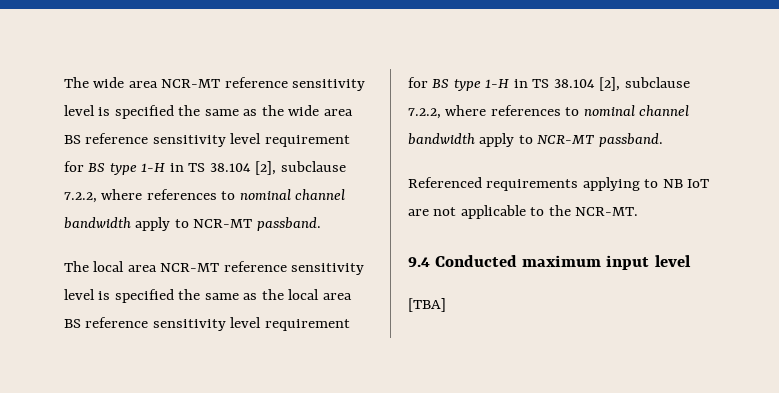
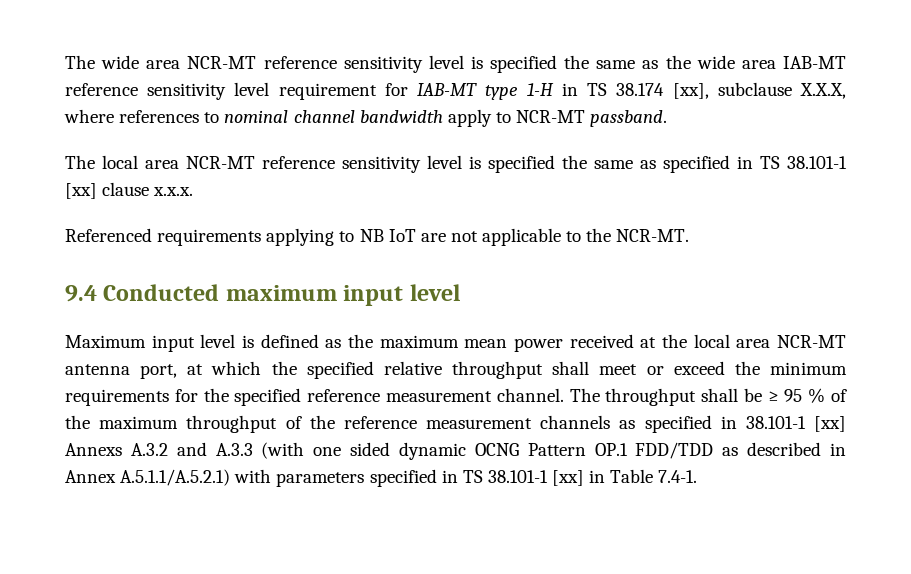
- The wide area NCR-MT reference sensitivity level is specified the same as the wide area BS reference sensitivity level requirement for BS type 1-H in TS 38.104 [2], subclause 7.2.2, where references to nominal channel bandwidth apply to NCR-MT passband.
+ The wide area NCR-MT reference sensitivity level is specified the same as the wide area IAB-MT reference sensitivity level requirement for IAB-MT type 1-H in TS 38.174 [xx], subclause X.X.X, where references to nominal channel bandwidth apply to NCR-MT passband.
- The local area NCR-MT reference sensitivity level is specified the same as the local area BS reference sensitivity level requirement for BS type 1-H in TS 38.104 [2], subclause 7.2.2, where references to nominal channel bandwidth apply to NCR-MT passband.
+ The local area NCR-MT reference sensitivity level is specified the same as specified in TS 38.101-1 [xx] clause x.x.x.
- [TBA]
+ Maximum input level is defined as the maximum mean power received at the local area NCR-MT antenna port, at which the specified relative throughput shall meet or exceed the minimum requirements for the specified reference measurement channel. The throughput shall be ≥ 95 % of the maximum throughput of the reference measurement channels as specified in 38.101-1 [xx] Annexs A.3.2 and A.3.3 (with one sided dynamic OCNG Pattern OP.1 FDD/TDD as described in Annex A.5.1.1/A.5.2.1) with parameters specified in TS 38.101-1 [xx] in Table 7.4-1.

